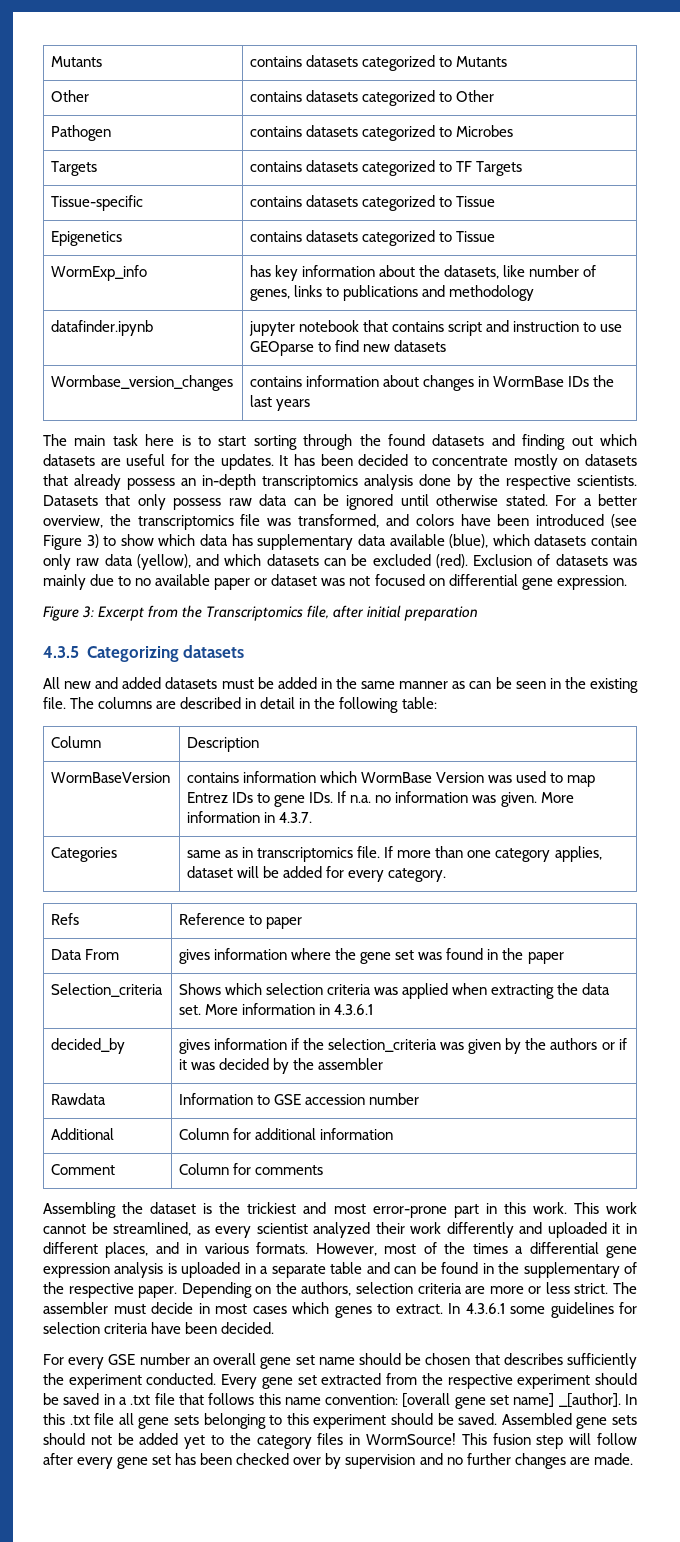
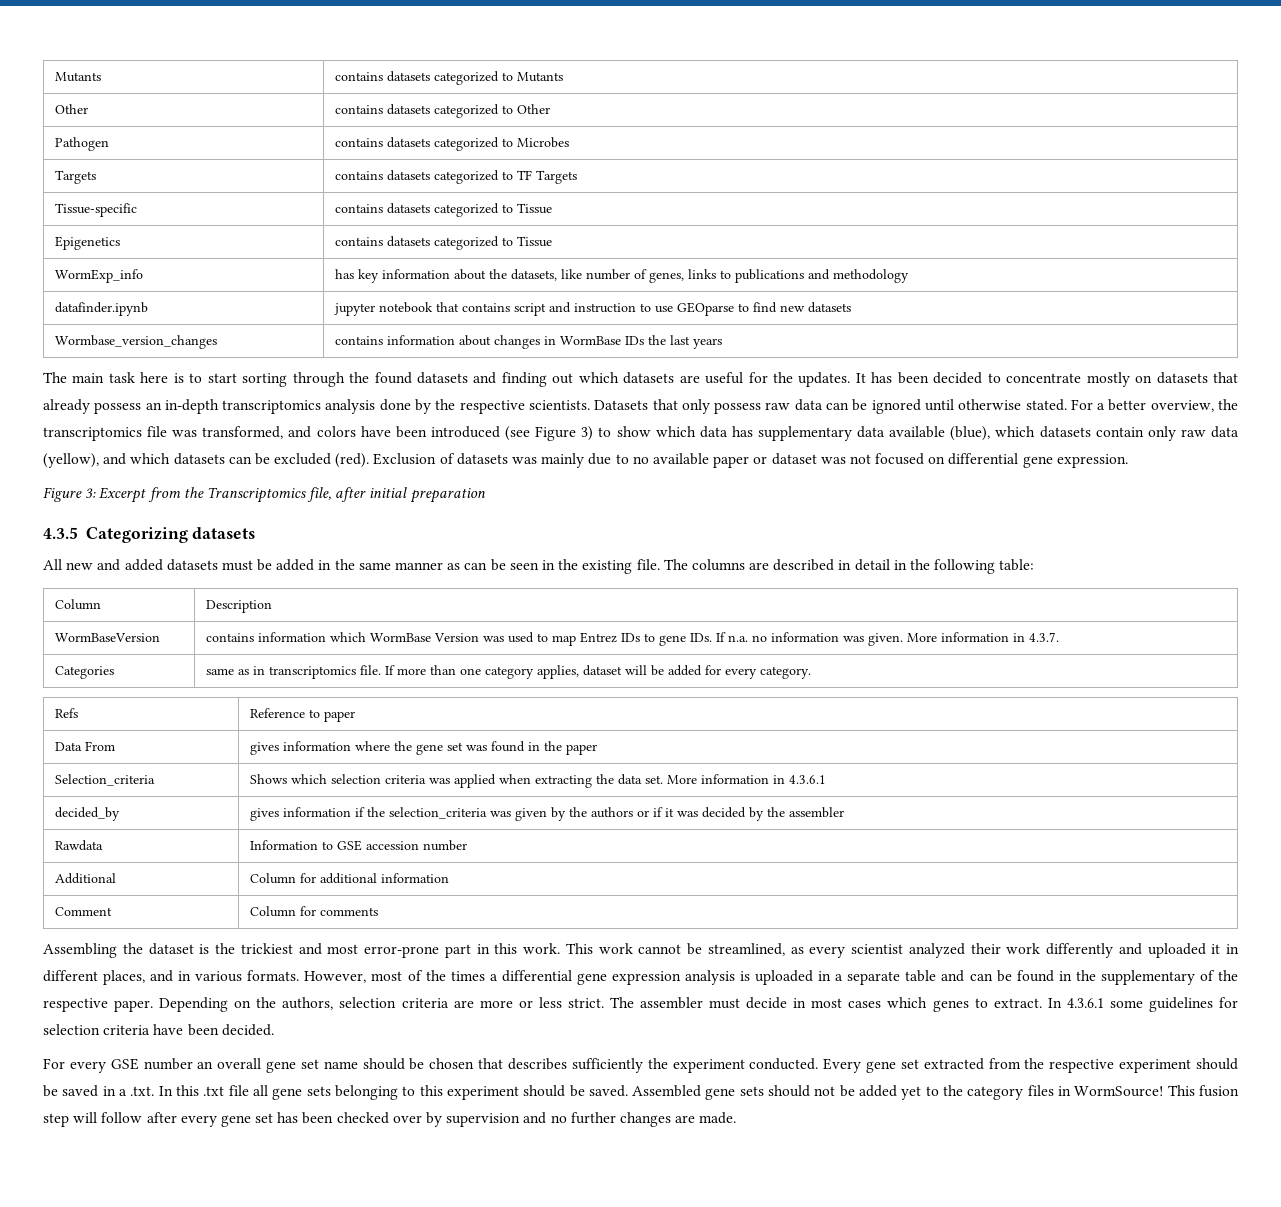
- Every gene set extracted from the respective experiment should be saved in a .txt file that follows this name convention: [overall gene set name] _[author]. In this .txt file all gene sets belonging to this experiment should be saved.
+ Every gene set extracted from the respective experiment should be saved in a .txt. In this .txt file all gene sets belonging to this experiment should be saved.

